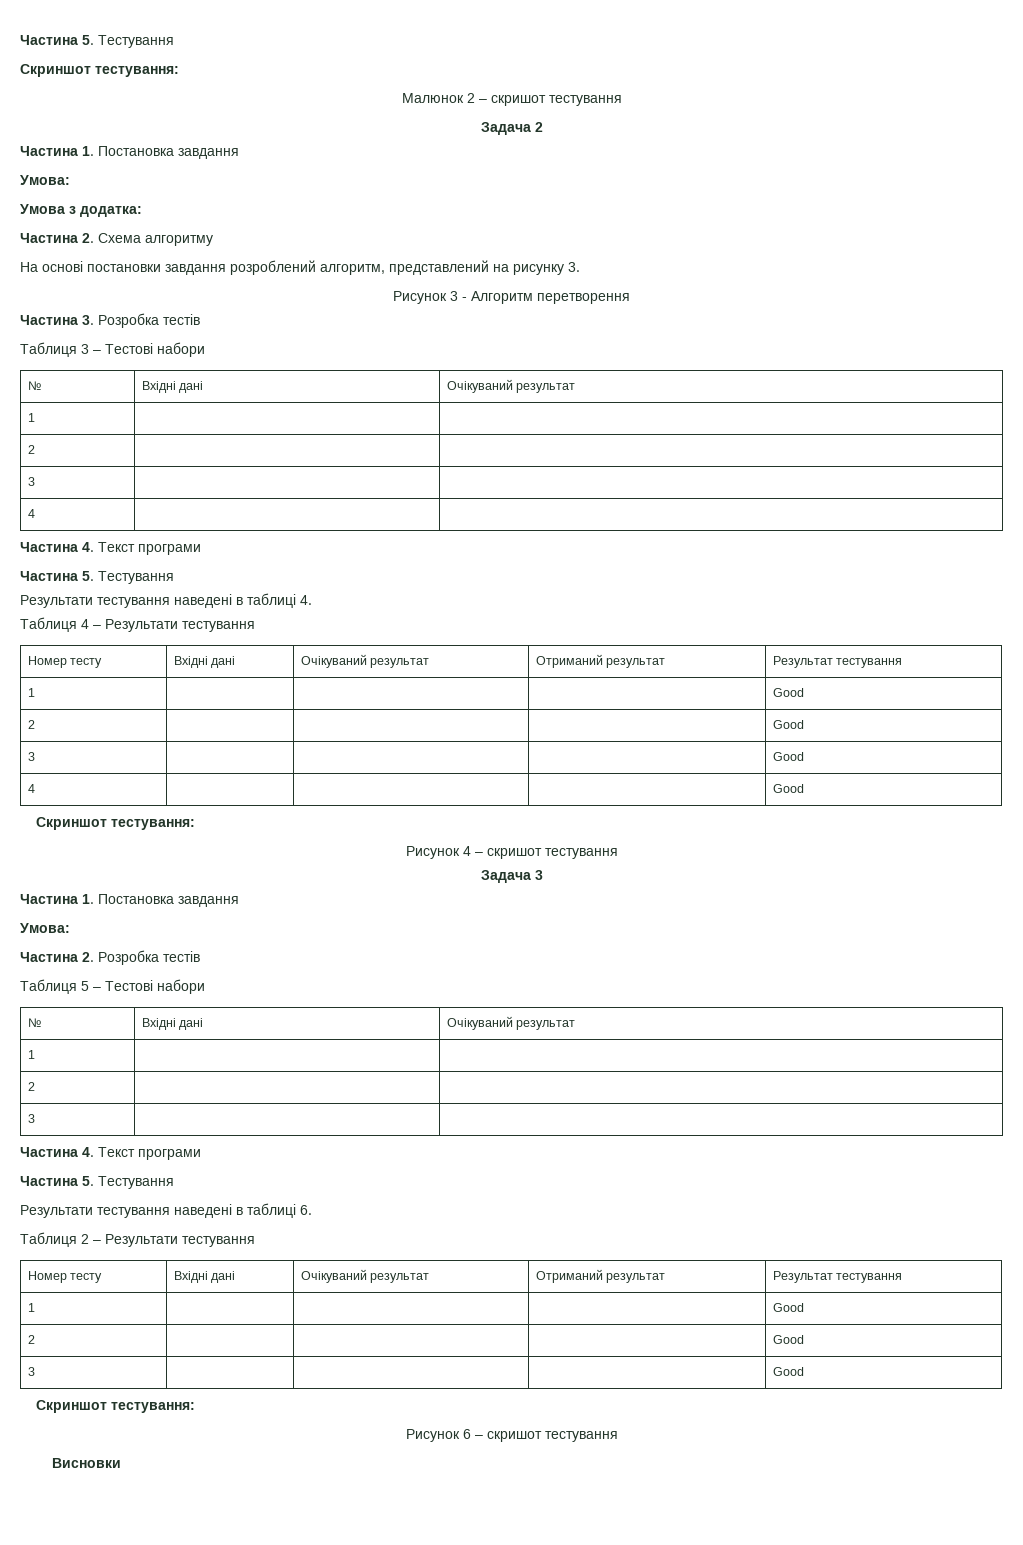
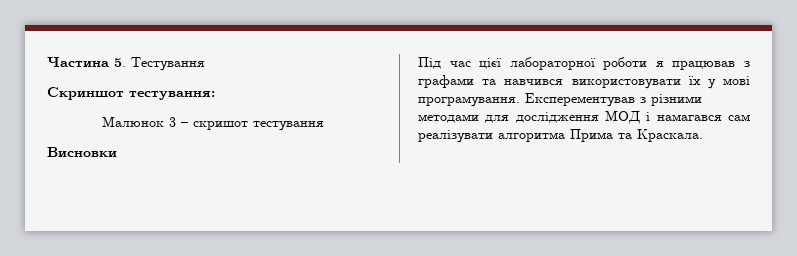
- Малюнок 2 – скришот тестування
- Задача 2
- Частина 1. Постановка завдання
- Умова:
- Умова з додатка:
- Частина 2. Схема алгоритму
- На основі постановки завдання розроблений алгоритм, представлений на рисунку 3.
- Рисунок 3 - Алгоритм перетворення
- Частина 3. Розробка тестів
- Таблиця 3 – Тестові набори
- № | Вхідні дані | Очікуваний результат
- 1 | |
- 2 | |
- 3 | |
- 4 | |
- Частина 4. Текст програми
- Частина 5. Тестування
- Результати тестування наведені в таблиці 4.
- Таблиця 4 – Результати тестування
- Номер тесту | Вхідні дані | Очікуваний результат | Отриманий результат | Результат тестування
- 1 | | | | Good
- 2 | | | | Good
- 3 | | | | Good
- 4 | | | | Good
- Скриншот тестування:
- Рисунок 4 – скришот тестування
- Задача 3
- Частина 1. Постановка завдання
- Умова:
- Частина 2. Розробка тестів
- Таблиця 5 – Тестові набори
- № | Вхідні дані | Очікуваний результат
- 1 | |
- 2 | |
- 3 | |
- Частина 4. Текст програми
- Частина 5. Тестування
- Результати тестування наведені в таблиці 6.
- Таблиця 2 – Результати тестування
- Номер тесту | Вхідні дані | Очікуваний результат | Отриманий результат | Результат тестування
- 1 | | | | Good
- 2 | | | | Good
- 3 | | | | Good
- Скриншот тестування:
- Рисунок 6 – скришот тестування
+ Малюнок 3 – скришот тестування
  Висновки
+ Під час цієї лабораторної роботи я працював з графами та навчився використовувати їх у мові програмування. Експерементував з різними методами для дослідження МОД і намагався сам реалізувати алгоритма Прима та Краскала.

